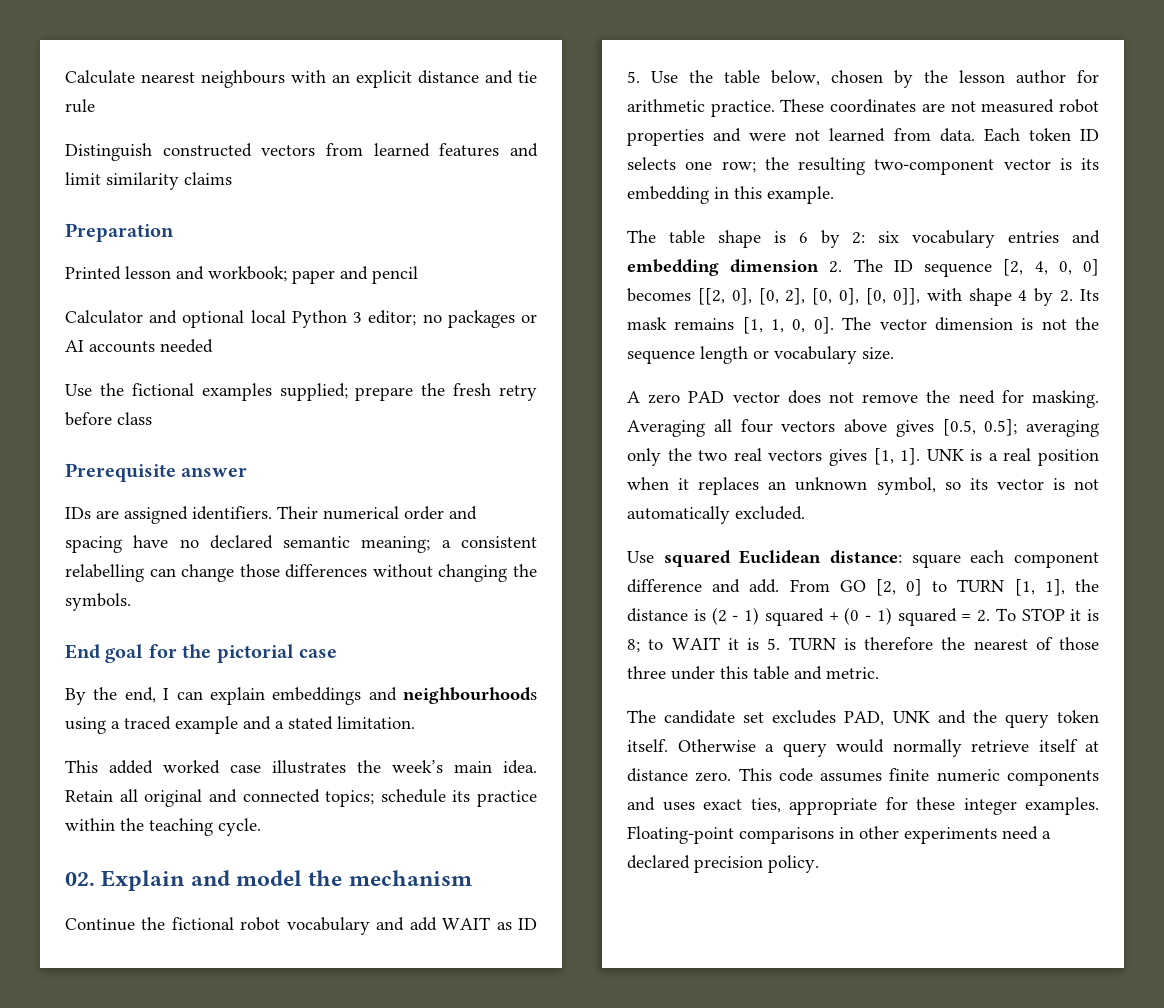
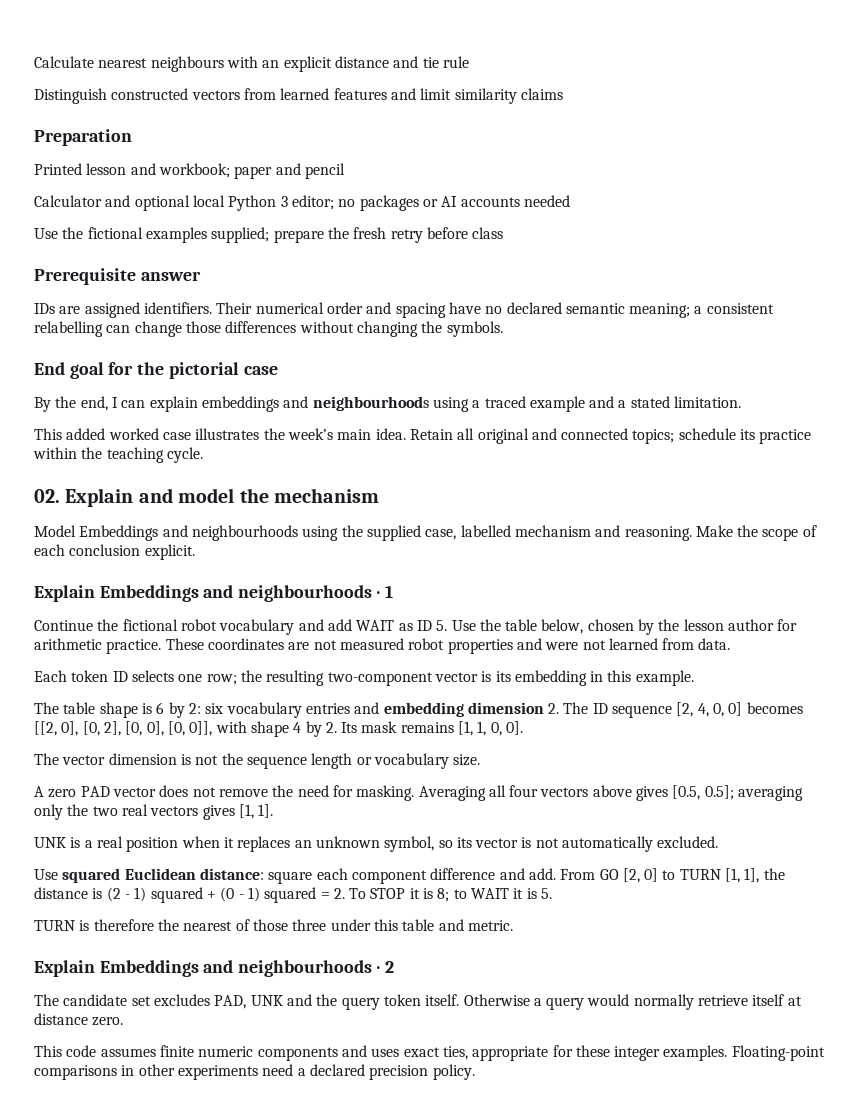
+ Model Embeddings and neighbourhoods using the supplied case, labelled mechanism and reasoning. Make the scope of each conclusion explicit.
+ Explain Embeddings and neighbourhoods · 1
- These coordinates are not measured robot properties and were not learned from data. Each token ID selects one row; the resulting two-component vector is its embedding in this example.
+ These coordinates are not measured robot properties and were not learned from data.
+ Each token ID selects one row; the resulting two-component vector is its embedding in this example.
- The table shape is 6 by 2: six vocabulary entries and embedding dimension 2. The ID sequence [2, 4, 0, 0] becomes [[2, 0], [0, 2], [0, 0], [0, 0]], with shape 4 by 2. Its mask remains [1, 1, 0, 0]. The vector dimension is not the sequence length or vocabulary size.
+ The table shape is 6 by 2: six vocabulary entries and embedding dimension 2. The ID sequence [2, 4, 0, 0] becomes [[2, 0], [0, 2], [0, 0], [0, 0]], with shape 4 by 2. Its mask remains [1, 1, 0, 0].
+ The vector dimension is not the sequence length or vocabulary size.
- Averaging all four vectors above gives [0.5, 0.5]; averaging only the two real vectors gives [1, 1]. UNK is a real position when it replaces an unknown symbol, so its vector is not automatically excluded.
+ Averaging all four vectors above gives [0.5, 0.5]; averaging only the two real vectors gives [1, 1].
+ UNK is a real position when it replaces an unknown symbol, so its vector is not automatically excluded.
- From GO [2, 0] to TURN [1, 1], the distance is (2 - 1) squared + (0 - 1) squared = 2. To STOP it is 8; to WAIT it is 5. TURN is therefore the nearest of those three under this table and metric.
+ From GO [2, 0] to TURN [1, 1], the distance is (2 - 1) squared + (0 - 1) squared = 2. To STOP it is 8; to WAIT it is 5.
+ TURN is therefore the nearest of those three under this table and metric.
+ Explain Embeddings and neighbourhoods · 2
- Otherwise a query would normally retrieve itself at distance zero. This code assumes finite numeric components and uses exact ties, appropriate for these integer examples.
+ Otherwise a query would normally retrieve itself at distance zero.
+ This code assumes finite numeric components and uses exact ties, appropriate for these integer examples.

